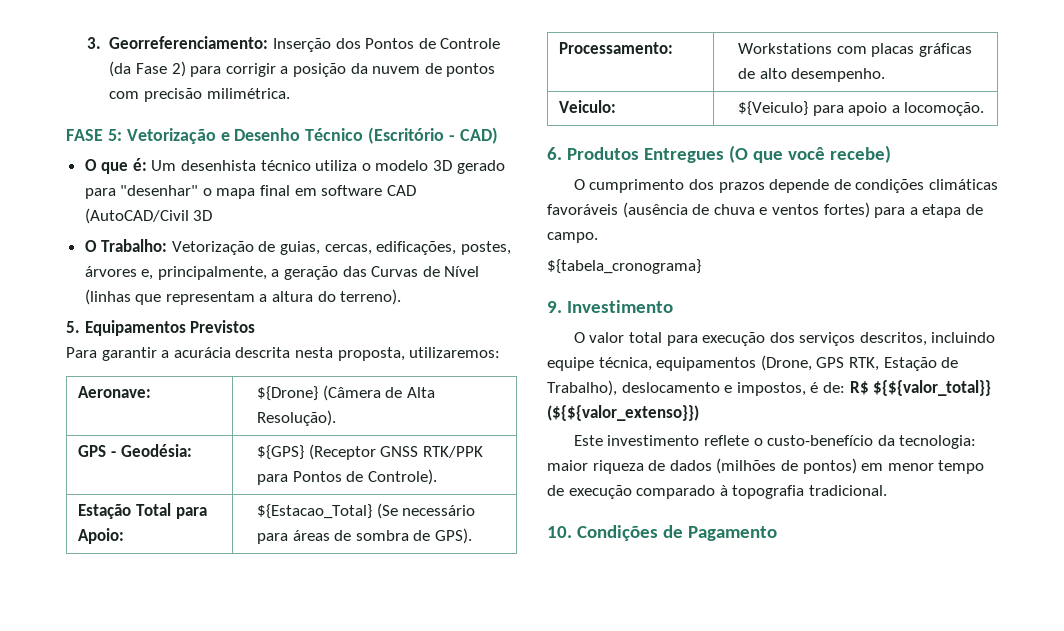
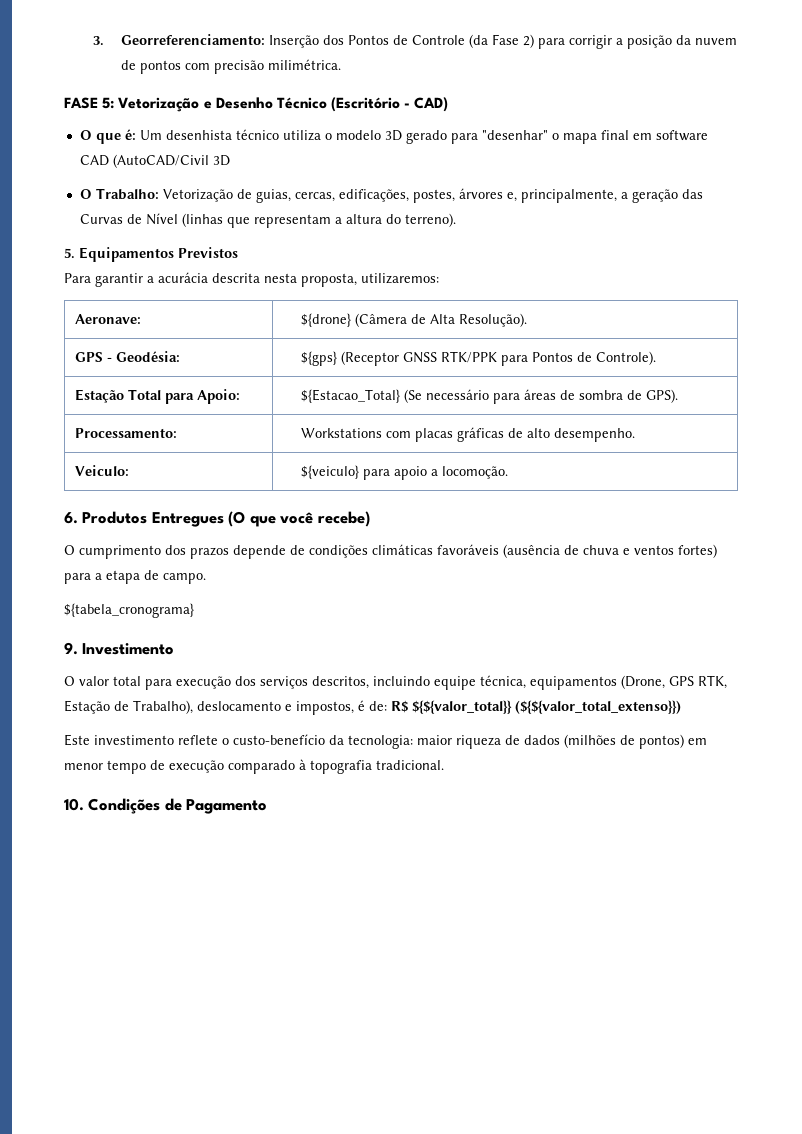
- Aeronave: | ${Drone} (Câmera de Alta Resolução).
+ Aeronave: | ${drone} (Câmera de Alta Resolução).
- GPS - Geodésia: | ${GPS} (Receptor GNSS RTK/PPK para Pontos de Controle).
+ GPS - Geodésia: | ${gps} (Receptor GNSS RTK/PPK para Pontos de Controle).
- Veiculo: | ${Veiculo} para apoio a locomoção.
+ Veiculo: | ${veiculo} para apoio a locomoção.
- O valor total para execução dos serviços descritos, incluindo equipe técnica, equipamentos (Drone, GPS RTK, Estação de Trabalho), deslocamento e impostos, é de: R$ ${${valor_total}} (${${valor_extenso}})
+ O valor total para execução dos serviços descritos, incluindo equipe técnica, equipamentos (Drone, GPS RTK, Estação de Trabalho), deslocamento e impostos, é de: R$ ${${valor_total}} (${${valor_total_extenso}})

